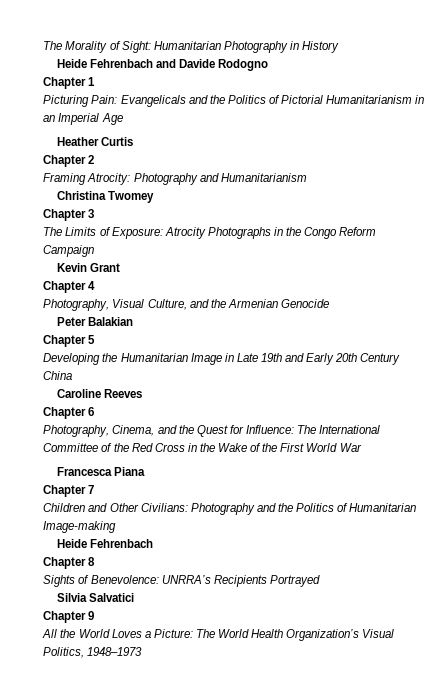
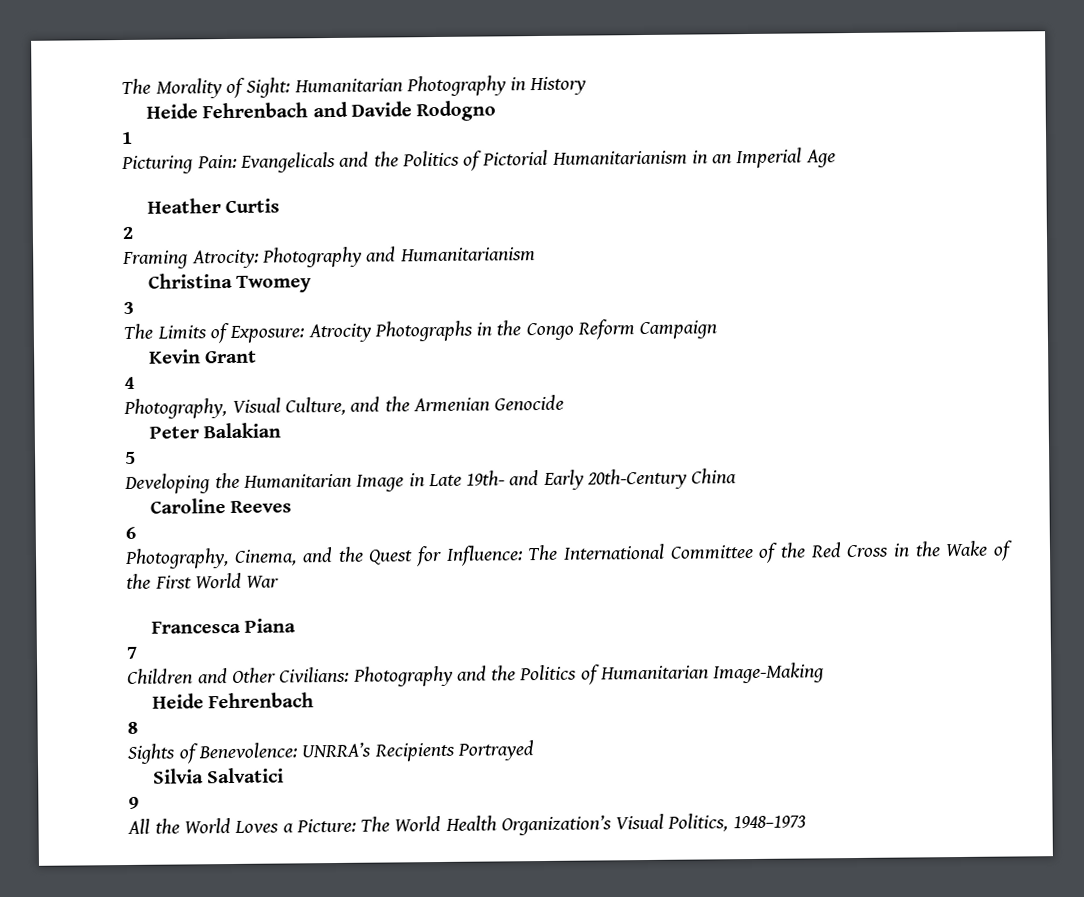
- Chapter 1
+ 1
- Chapter 2
+ 2
- Chapter 3
+ 3
- Chapter 4
+ 4
- Chapter 5
+ 5
- Developing the Humanitarian Image in Late 19th and Early 20th Century China
+ Developing the Humanitarian Image in Late 19th- and Early 20th-Century China
- Chapter 6
+ 6
- Chapter 7
+ 7
- Children and Other Civilians: Photography and the Politics of Humanitarian Image-making
+ Children and Other Civilians: Photography and the Politics of Humanitarian Image-Making
- Chapter 8
+ 8
- Chapter 9
+ 9

